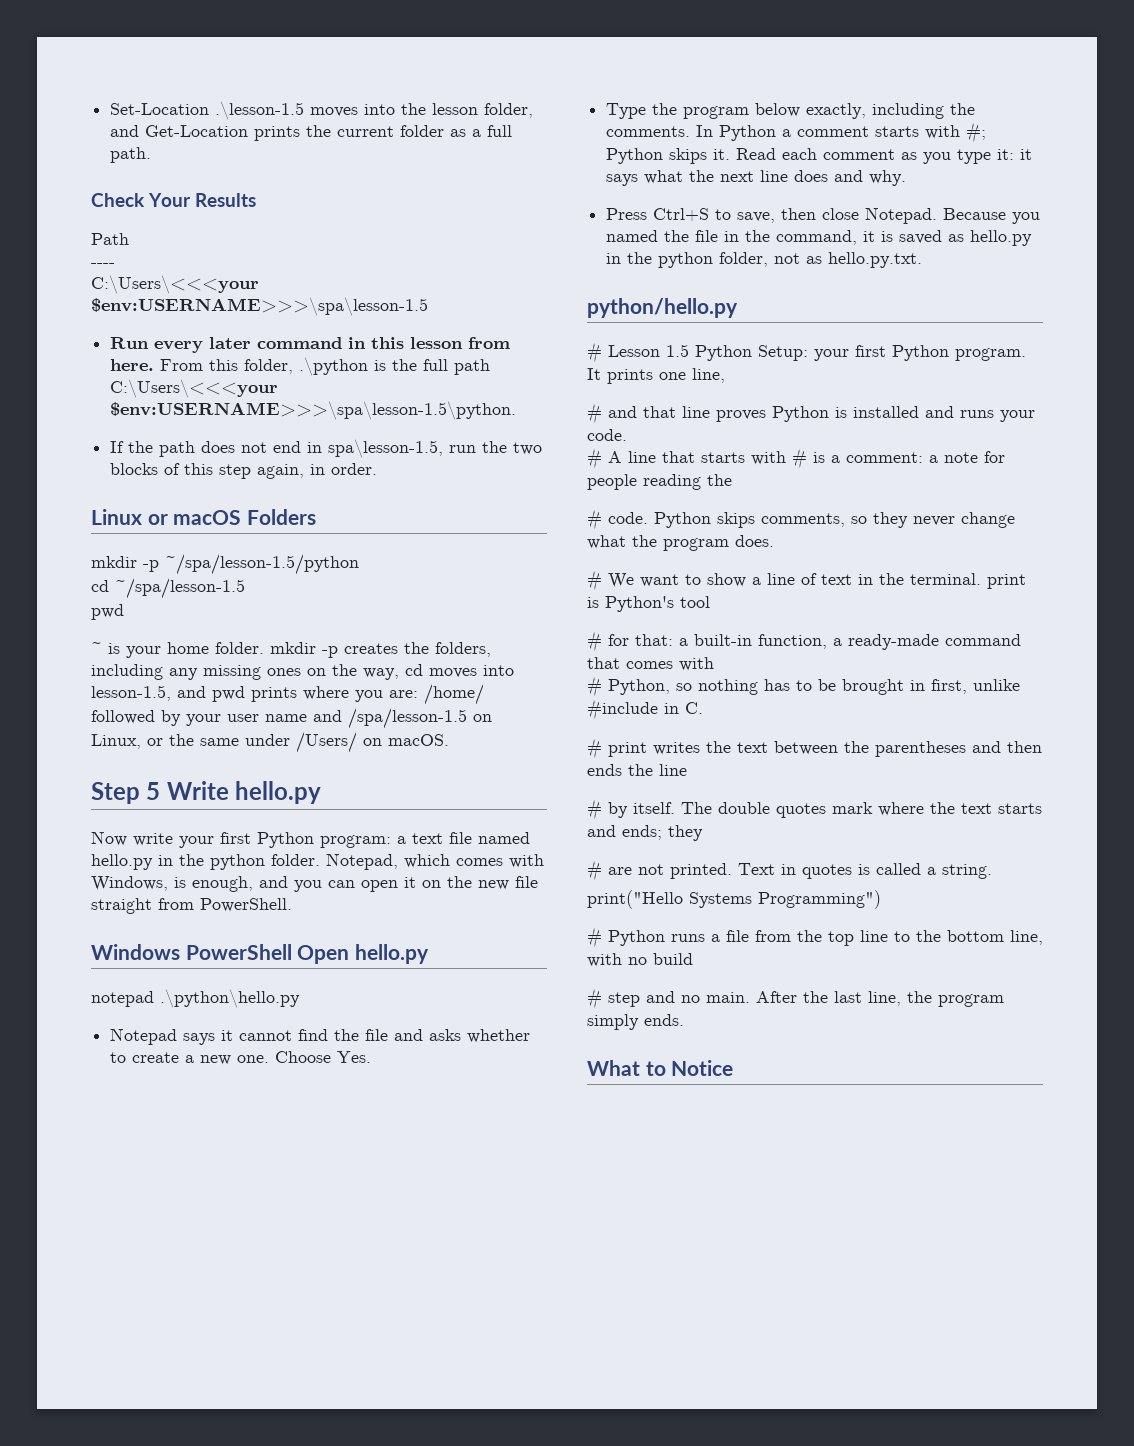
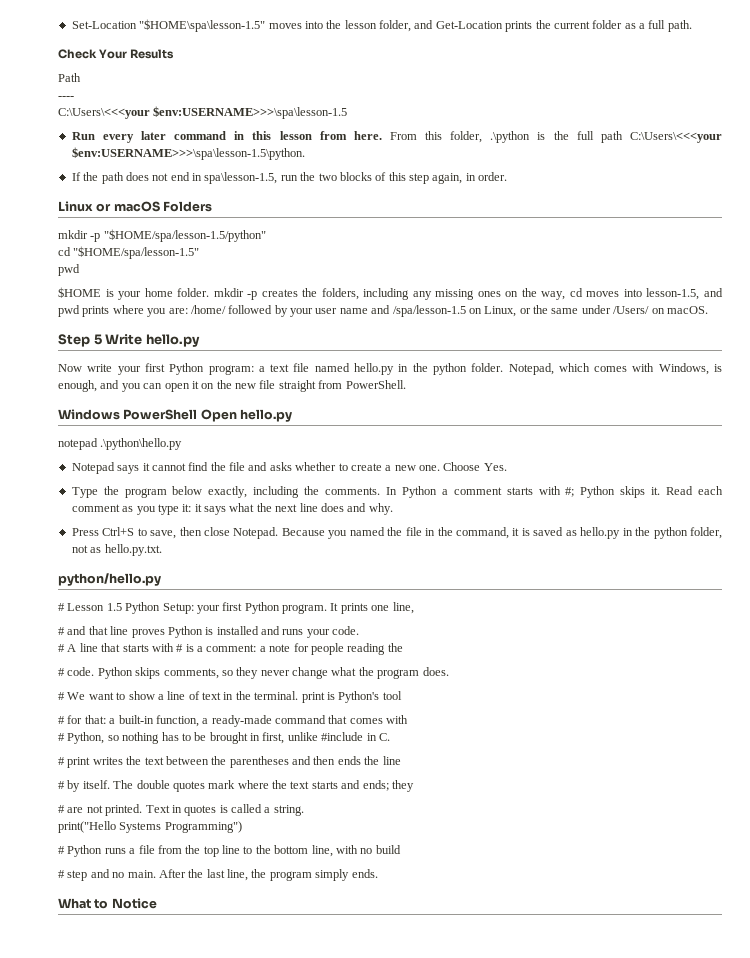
- Set-Location .\lesson-1.5 moves into the lesson folder, and Get-Location prints the current folder as a full path.
+ Set-Location "$HOME\spa\lesson-1.5" moves into the lesson folder, and Get-Location prints the current folder as a full path.
- mkdir -p ~/spa/lesson-1.5/python
- cd ~/spa/lesson-1.5
+ mkdir -p "$HOME/spa/lesson-1.5/python"
+ cd "$HOME/spa/lesson-1.5"
- ~ is your home folder. mkdir -p creates the folders, including any missing ones on the way, cd moves into lesson-1.5, and pwd prints where you are: /home/ followed by your user name and /spa/lesson-1.5 on Linux, or the same under /Users/ on macOS.
+ $HOME is your home folder. mkdir -p creates the folders, including any missing ones on the way, cd moves into lesson-1.5, and pwd prints where you are: /home/ followed by your user name and /spa/lesson-1.5 on Linux, or the same under /Users/ on macOS.

